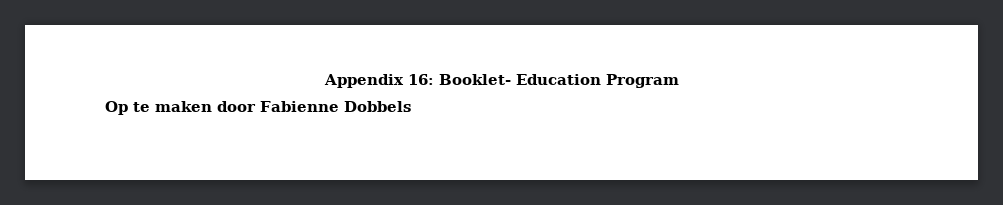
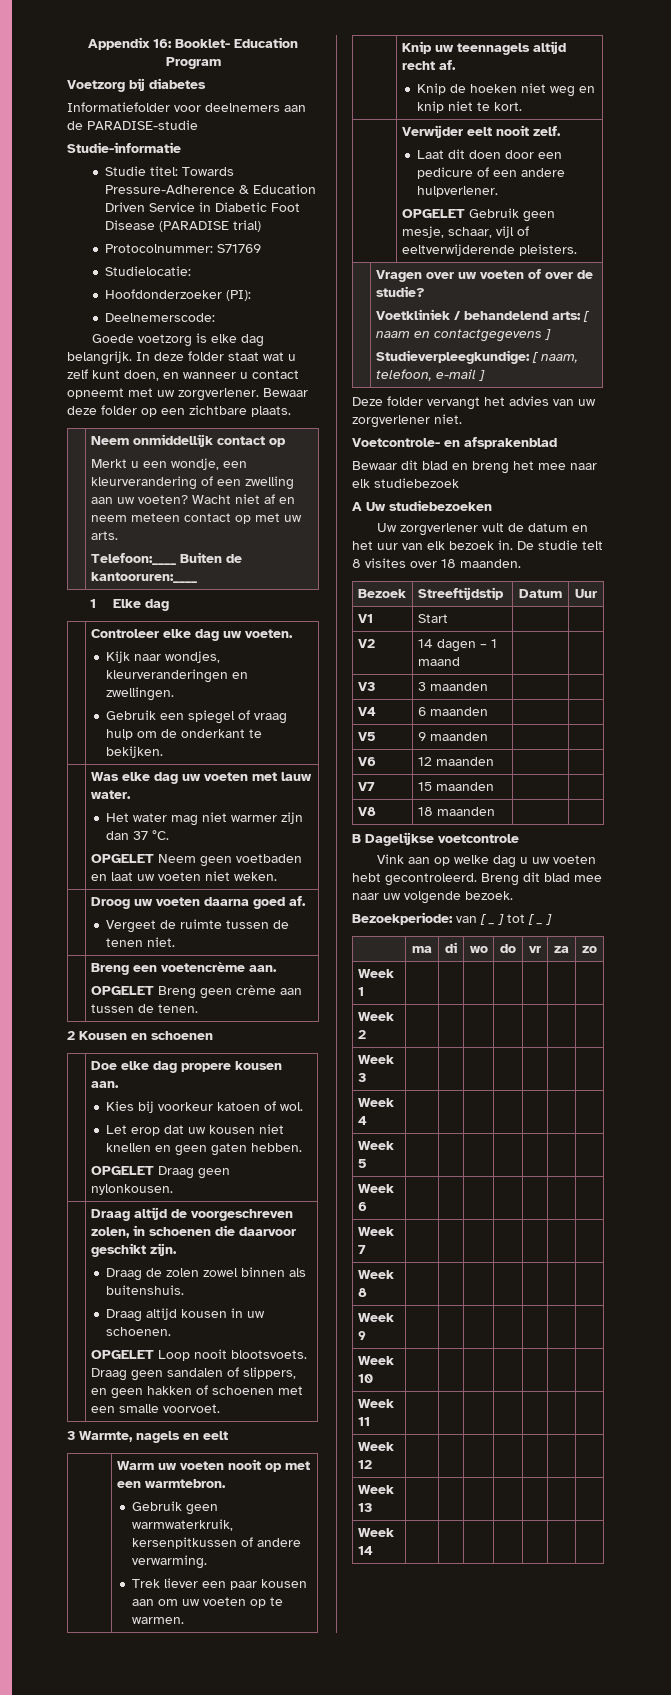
- Op te maken door Fabienne Dobbels
+ Voetzorg bij diabetes
+ Informatiefolder voor deelnemers aan de PARADISE-studie
+ Studie-informatie
+ Studie titel: Towards Pressure-Adherence & Education Driven Service in Diabetic Foot Disease (PARADISE trial)
+ Protocolnummer: S71769
+ Studielocatie:
+ Hoofdonderzoeker (PI):
+ Deelnemerscode:
+ Goede voetzorg is elke dag belangrijk. In deze folder staat wat u zelf kunt doen, en wanneer u contact opneemt met uw zorgverlener. Bewaar deze folder op een zichtbare plaats.
+ | Neem onmiddellijk contact op
+ Merkt u een wondje, een kleurverandering of een zwelling aan uw voeten? Wacht niet af en neem meteen contact op met uw arts.
+ Telefoon:____ Buiten de kantooruren:____
+ 1 Elke dag
+ | Controleer elke dag uw voeten.
+ Kijk naar wondjes, kleurveranderingen en zwellingen.
+ Gebruik een spiegel of vraag hulp om de onderkant te bekijken.
+ | Was elke dag uw voeten met lauw water.
+ Het water mag niet warmer zijn dan 37 °C.
+ OPGELET Neem geen voetbaden en laat uw voeten niet weken.
+ | Droog uw voeten daarna goed af.
+ Vergeet de ruimte tussen de tenen niet.
+ | Breng een voetencrème aan.
+ OPGELET Breng geen crème aan tussen de tenen.
+ 2 Kousen en schoenen
+ | Doe elke dag propere kousen aan.
+ Kies bij voorkeur katoen of wol.
+ Let erop dat uw kousen niet knellen en geen gaten hebben.
+ OPGELET Draag geen nylonkousen.
+ | Draag altijd de voorgeschreven zolen, in schoenen die daarvoor geschikt zijn.
+ Draag de zolen zowel binnen als buitenshuis.
+ Draag altijd kousen in uw schoenen.
+ OPGELET Loop nooit blootsvoets. Draag geen sandalen of slippers, en geen hakken of schoenen met een smalle voorvoet.
+ 3 Warmte, nagels en eelt
+ | Warm uw voeten nooit op met een warmtebron.
+ Gebruik geen warmwaterkruik, kersenpitkussen of andere verwarming.
+ Trek liever een paar kousen aan om uw voeten op te warmen.
+ | Knip uw teennagels altijd recht af.
+ Knip de hoeken niet weg en knip niet te kort.
+ | Verwijder eelt nooit zelf.
+ Laat dit doen door een pedicure of een andere hulpverlener.
+ OPGELET Gebruik geen mesje, schaar, vijl of eeltverwijderende pleisters.
+ | Vragen over uw voeten of over de studie?
+ Voetkliniek / behandelend arts: [ naam en contactgegevens ]
+ Studieverpleegkundige: [ naam, telefoon, e-mail ]
+ Deze folder vervangt het advies van uw zorgverlener niet.
+ Voetcontrole- en afsprakenblad
+ Bewaar dit blad en breng het mee naar elk studiebezoek
+ A Uw studiebezoeken
+ Uw zorgverlener vult de datum en het uur van elk bezoek in. De studie telt 8 visites over 18 maanden.
+ Bezoek | Streeftijdstip | Datum | Uur
+ V1 | Start | |
+ V2 | 14 dagen – 1 maand | |
+ V3 | 3 maanden | |
+ V4 | 6 maanden | |
+ V5 | 9 maanden | |
+ V6 | 12 maanden | |
+ V7 | 15 maanden | |
+ V8 | 18 maanden | |
+ B Dagelijkse voetcontrole
+ Vink aan op welke dag u uw voeten hebt gecontroleerd. Breng dit blad mee naar uw volgende bezoek.
+ Bezoekperiode: van [ _ ] tot [ _ ]
+ | ma | di | wo | do | vr | za | zo
+ Week 1 | | | | | | |
+ Week 2 | | | | | | |
+ Week 3 | | | | | | |
+ Week 4 | | | | | | |
+ Week 5 | | | | | | |
+ Week 6 | | | | | | |
+ Week 7 | | | | | | |
+ Week 8 | | | | | | |
+ Week 9 | | | | | | |
+ Week 10 | | | | | | |
+ Week 11 | | | | | | |
+ Week 12 | | | | | | |
+ Week 13 | | | | | | |
+ Week 14 | | | | | | |

